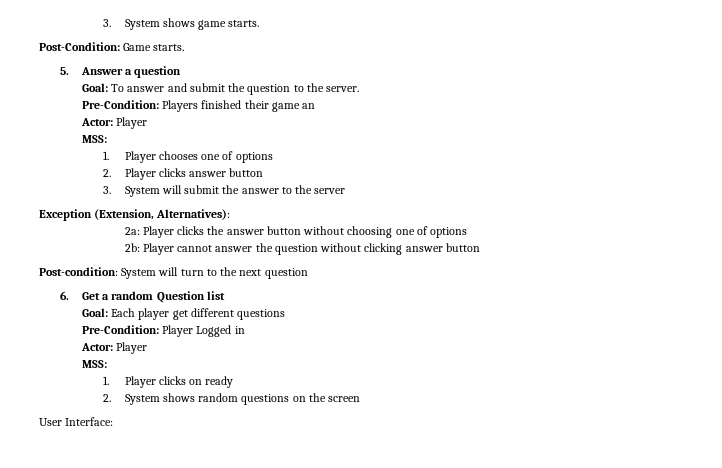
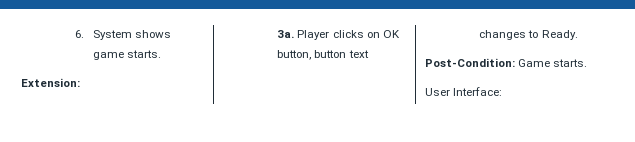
- 3. System shows game starts.
+ 6. System shows game starts.
+ Extension:
+ 3a. Player clicks on OK button, button text changes to Ready.
  Post-Condition: Game starts.
- 5. Answer a question
- Goal: To answer and submit the question to the server.
- Pre-Condition: Players finished their game an
- Actor: Player
- MSS:
- 1. Player chooses one of options
- 2. Player clicks answer button
- 3. System will submit the answer to the server
- Exception (Extension, Alternatives):
- 2a: Player clicks the answer button without choosing one of options
- 2b: Player cannot answer the question without clicking answer button
- Post-condition: System will turn to the next question
- 6. Get a random Question list
- Goal: Each player get different questions
- Pre-Condition: Player Logged in
- Actor: Player
- MSS:
- 1. Player clicks on ready
- 2. System shows random questions on the screen

